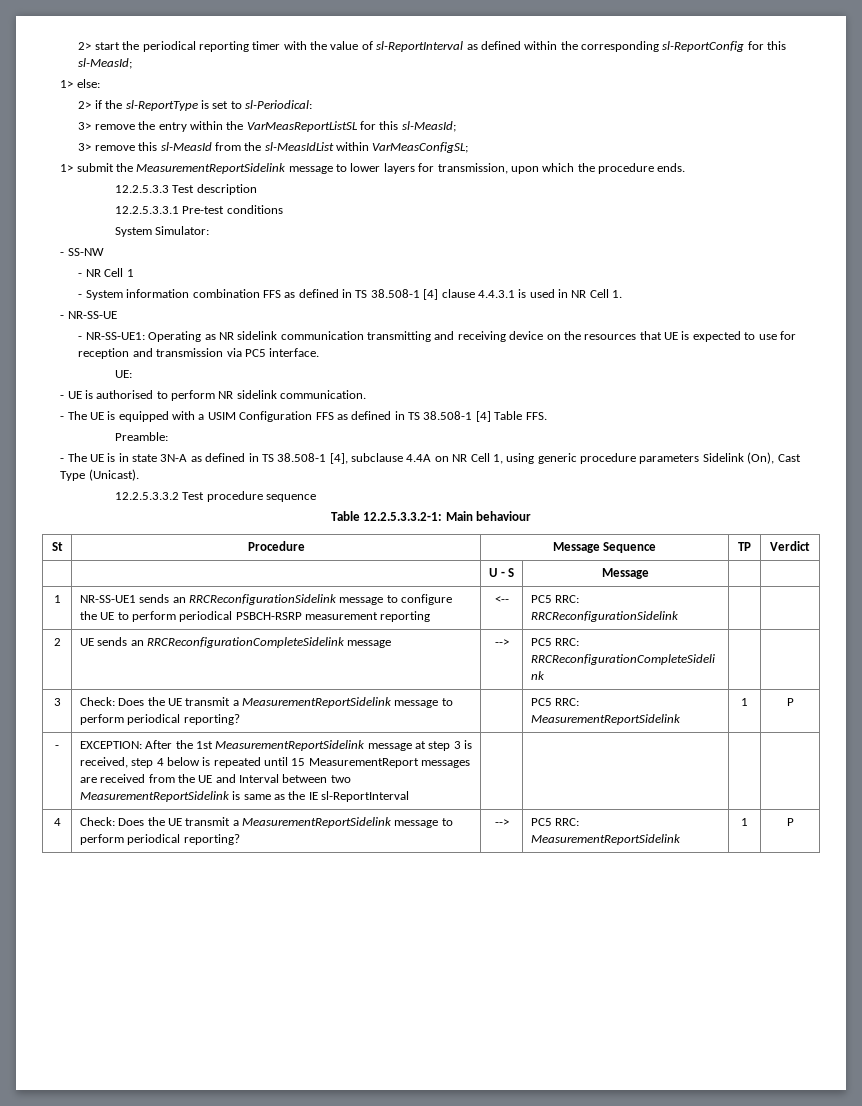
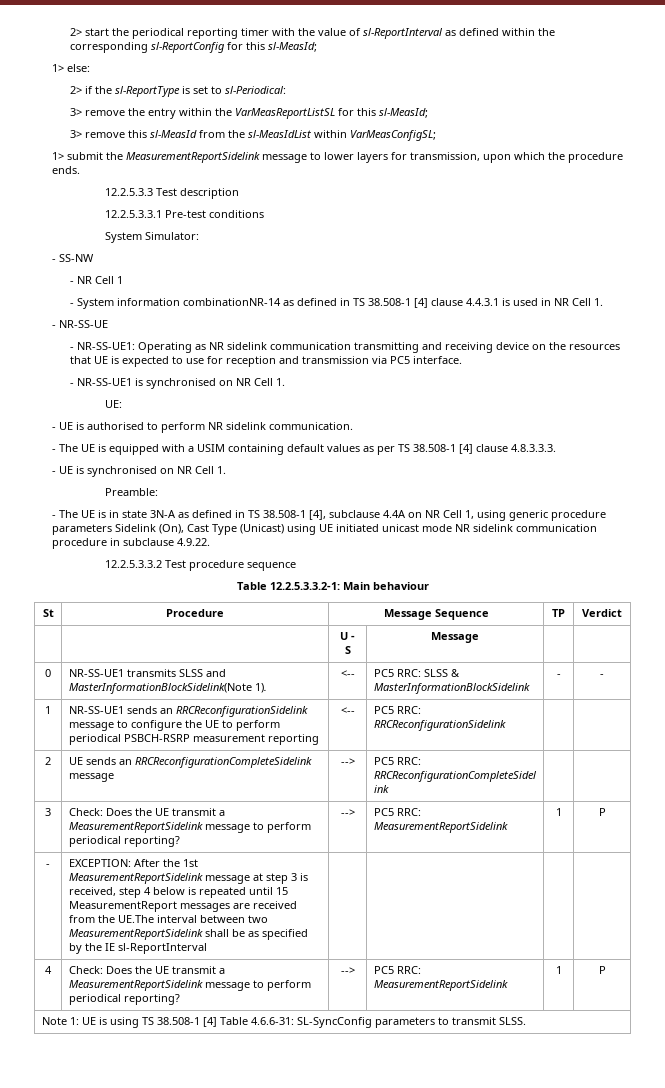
- - System information combination FFS as defined in TS 38.508-1 [4] clause 4.4.3.1 is used in NR Cell 1.
+ - System information combinationNR-14 as defined in TS 38.508-1 [4] clause 4.4.3.1 is used in NR Cell 1.
+ - NR-SS-UE1 is synchronised on NR Cell 1.
- - The UE is equipped with a USIM Configuration FFS as defined in TS 38.508-1 [4] Table FFS.
+ - The UE is equipped with a USIM containing default values as per TS 38.508-1 [4] clause 4.8.3.3.3.
+ - UE is synchronised on NR Cell 1.
- - The UE is in state 3N-A as defined in TS 38.508-1 [4], subclause 4.4A on NR Cell 1, using generic procedure parameters Sidelink (On), Cast Type (Unicast).
+ - The UE is in state 3N-A as defined in TS 38.508-1 [4], subclause 4.4A on NR Cell 1, using generic procedure parameters Sidelink (On), Cast Type (Unicast) using UE initiated unicast mode NR sidelink communication procedure in subclause 4.9.22.
+ 0 | NR-SS-UE1 transmits SLSS and MasterInformationBlockSidelink(Note 1). | <-- | PC5 RRC: SLSS & MasterInformationBlockSidelink | - | -
- 3 | Check: Does the UE transmit a MeasurementReportSidelink message to perform periodical reporting? | | PC5 RRC: MeasurementReportSidelink | 1 | P
+ 3 | Check: Does the UE transmit a MeasurementReportSidelink message to perform periodical reporting? | --> | PC5 RRC: MeasurementReportSidelink | 1 | P
- - | EXCEPTION: After the 1st MeasurementReportSidelink message at step 3 is received, step 4 below is repeated until 15 MeasurementReport messages are received from the UE and Interval between two MeasurementReportSidelink is same as the IE sl-ReportInterval | | | |
+ - | EXCEPTION: After the 1st MeasurementReportSidelink message at step 3 is received, step 4 below is repeated until 15 MeasurementReport messages are received from the UE.The interval between two MeasurementReportSidelink shall be as specified by the IE sl-ReportInterval | | | |
+ Note 1: UE is using TS 38.508-1 [4] Table 4.6.6-31: SL-SyncConfig parameters to transmit SLSS.

